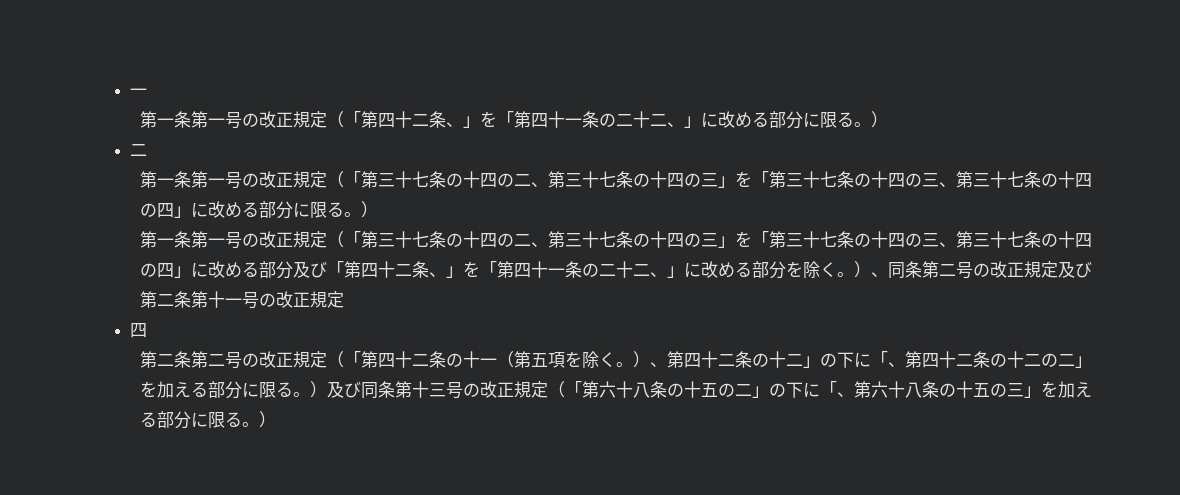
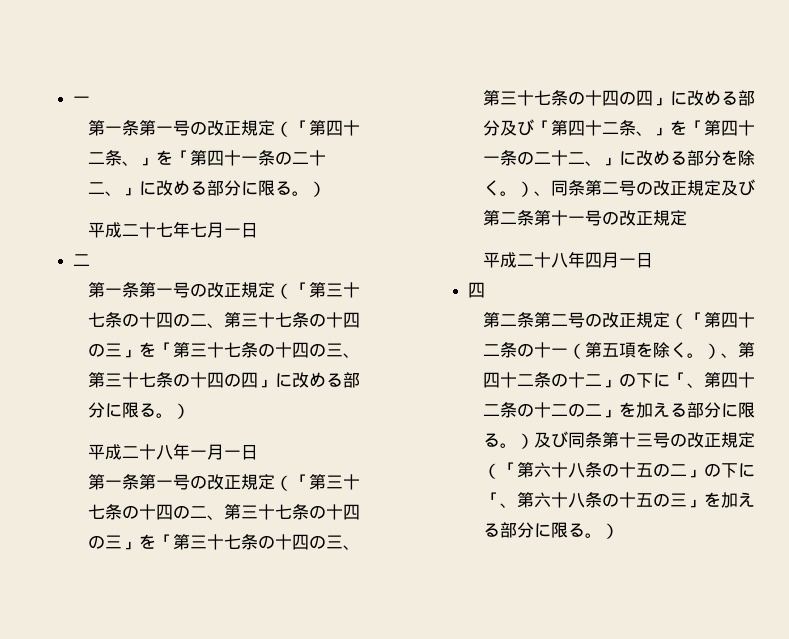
+ 平成二十七年七月一日
+ 平成二十八年一月一日
+ 平成二十八年四月一日

